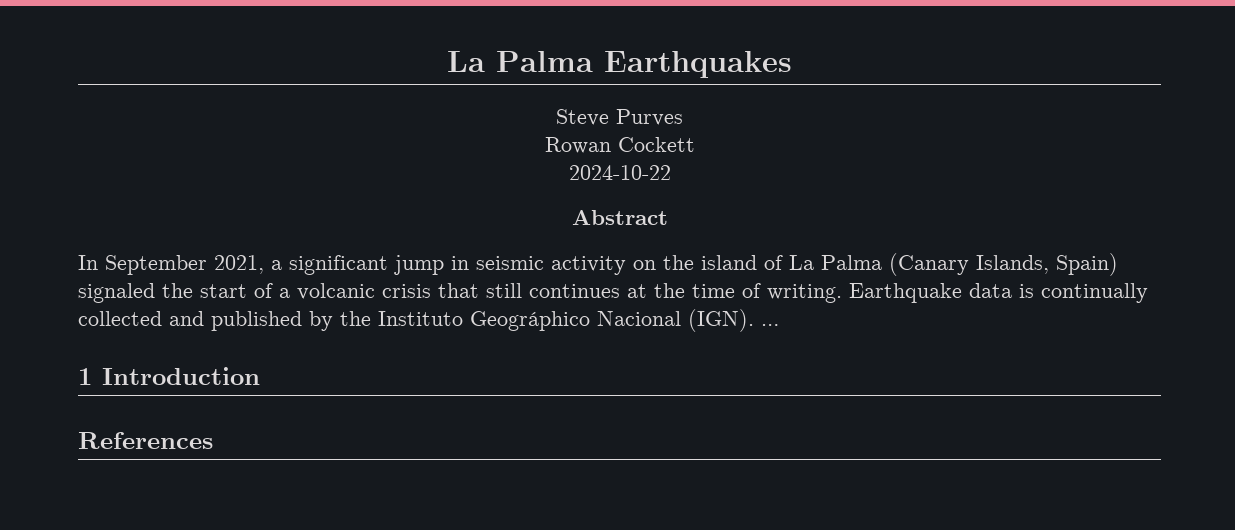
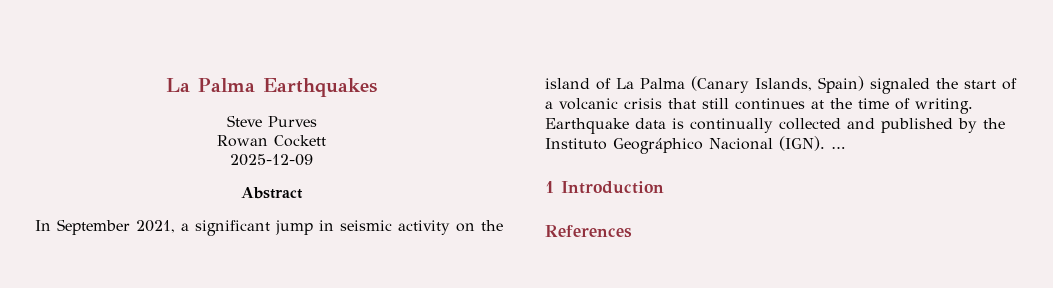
- 2024-10-22
+ 2025-12-09

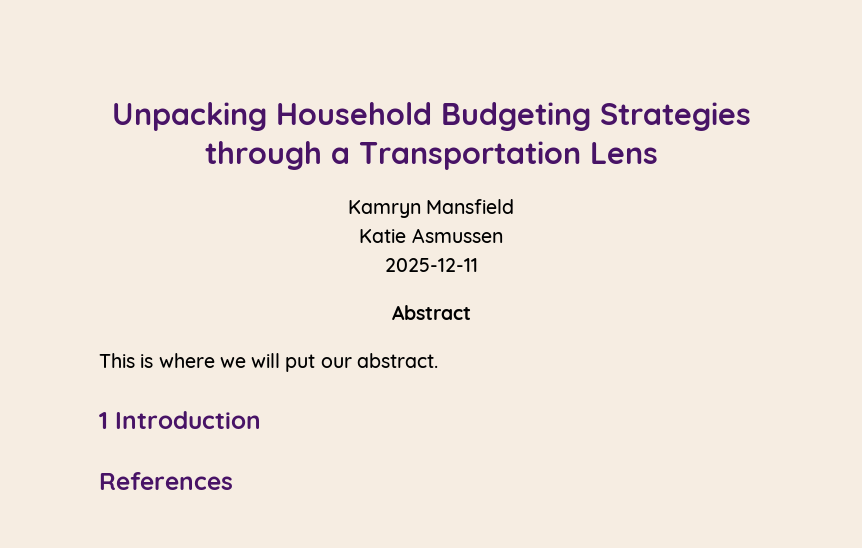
- La Palma Earthquakes
- Steve Purves
- Rowan Cockett
- 2025-12-09
+ Unpacking Household Budgeting Strategies through a Transportation Lens
+ Kamryn Mansfield
+ Katie Asmussen
+ 2025-12-11
  Abstract
- In September 2021, a significant jump in seismic activity on the island of La Palma (Canary Islands, Spain) signaled the start of a volcanic crisis that still continues at the time of writing. Earthquake data is continually collected and published by the Instituto Geográphico Nacional (IGN). …
+ This is where we will put our abstract.

